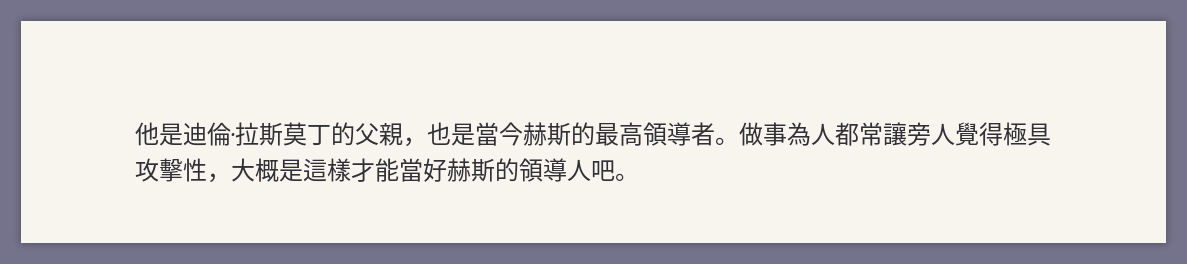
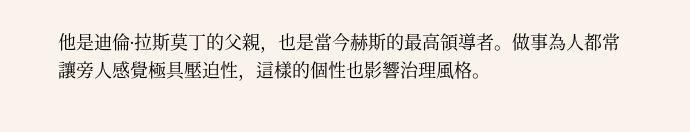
- 做事為人都常讓旁人覺得極具攻擊性，大概是這樣才能當好赫斯的領導人吧。
+ 做事為人都常讓旁人感覺極具壓迫性，這樣的個性也影響治理風格。

